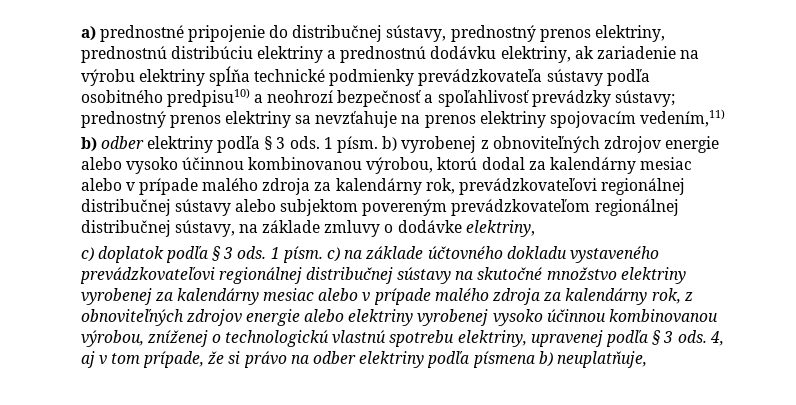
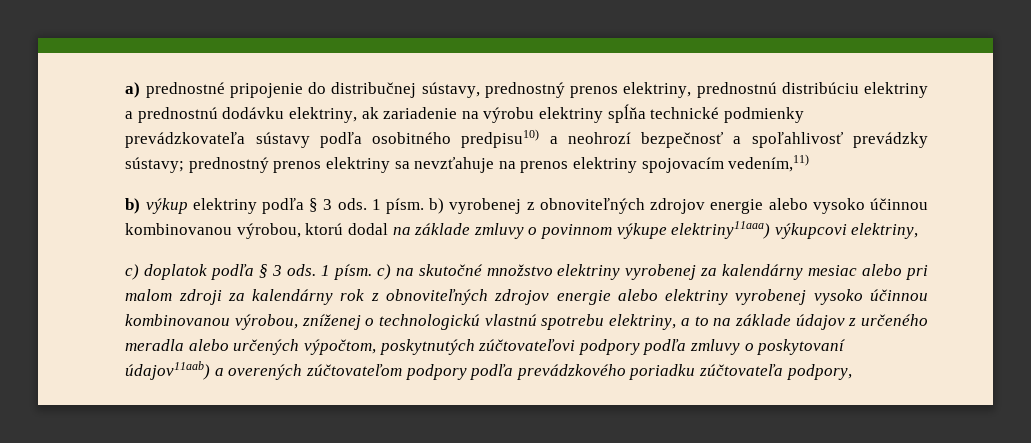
- b) odber elektriny podľa § 3 ods.
+ b) výkup elektriny podľa § 3 ods.
- 1 písm. b) vyrobenej z obnoviteľných zdrojov energie alebo vysoko účinnou kombinovanou výrobou, ktorú dodal za kalendárny mesiac alebo v prípade malého zdroja za kalendárny rok, prevádzkovateľovi regionálnej distribučnej sústavy alebo subjektom povereným prevádzkovateľom regionálnej distribučnej sústavy, na základe zmluvy o dodávke elektriny,
+ 1 písm. b) vyrobenej z obnoviteľných zdrojov energie alebo vysoko účinnou kombinovanou výrobou, ktorú dodal na základe zmluvy o povinnom výkupe elektriny11aaa) výkupcovi elektriny,
- 1 písm. c) na základe účtovného dokladu vystaveného prevádzkovateľovi regionálnej distribučnej sústavy na skutočné množstvo elektriny vyrobenej za kalendárny mesiac alebo v prípade malého zdroja za kalendárny rok, z obnoviteľných zdrojov energie alebo elektriny vyrobenej vysoko účinnou kombinovanou výrobou, zníženej o technologickú vlastnú spotrebu elektriny, upravenej podľa § 3 ods. 4, aj v tom prípade, že si právo na odber elektriny podľa písmena b) neuplatňuje,
+ 1 písm. c) na skutočné množstvo elektriny vyrobenej za kalendárny mesiac alebo pri malom zdroji za kalendárny rok z obnoviteľných zdrojov energie alebo elektriny vyrobenej vysoko účinnou kombinovanou výrobou, zníženej o technologickú vlastnú spotrebu elektriny, a to na základe údajov z určeného meradla alebo určených výpočtom, poskytnutých zúčtovateľovi podpory podľa zmluvy o poskytovaní údajov11aab) a overených zúčtovateľom podpory podľa prevádzkového poriadku zúčtovateľa podpory,

